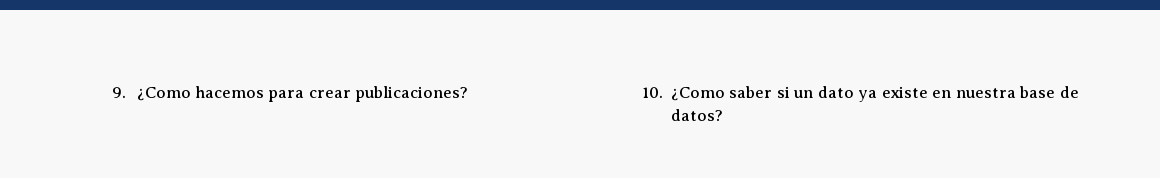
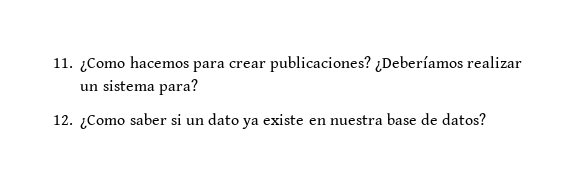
- 9. ¿Como hacemos para crear publicaciones?
- 10. ¿Como saber si un dato ya existe en nuestra base de datos?
+ 11. ¿Como hacemos para crear publicaciones? ¿Deberíamos realizar un sistema para?
+ 12. ¿Como saber si un dato ya existe en nuestra base de datos?

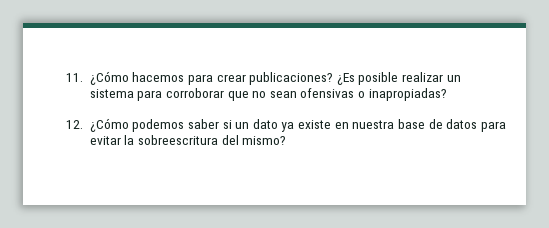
- 11. ¿Como hacemos para crear publicaciones?
+ 11. ¿Cómo hacemos para crear publicaciones?
- ¿Deberíamos realizar un sistema para?
+ ¿Es posible realizar un sistema para corroborar que no sean ofensivas o inapropiadas?
- 12. ¿Como saber si un dato ya existe en nuestra base de datos?
+ 12. ¿Cómo podemos saber si un dato ya existe en nuestra base de datos para evitar la sobreescritura del mismo?

